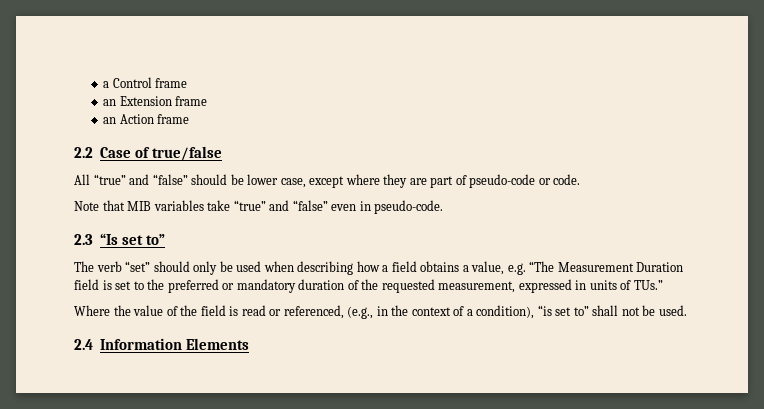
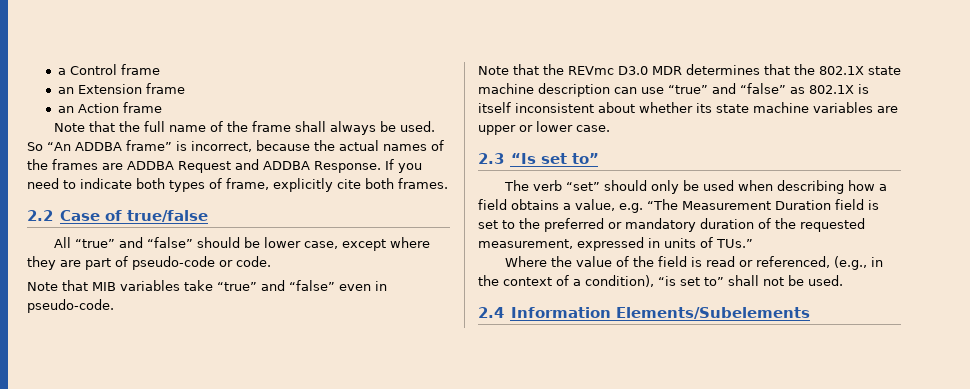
+ Note that the full name of the frame shall always be used. So “An ADDBA frame” is incorrect, because the actual names of the frames are ADDBA Request and ADDBA Response. If you need to indicate both types of frame, explicitly cite both frames.
+ Note that the REVmc D3.0 MDR determines that the 802.1X state machine description can use “true” and “false” as 802.1X is itself inconsistent about whether its state machine variables are upper or lower case.
- 2.4 Information Elements
+ 2.4 Information Elements/Subelements

